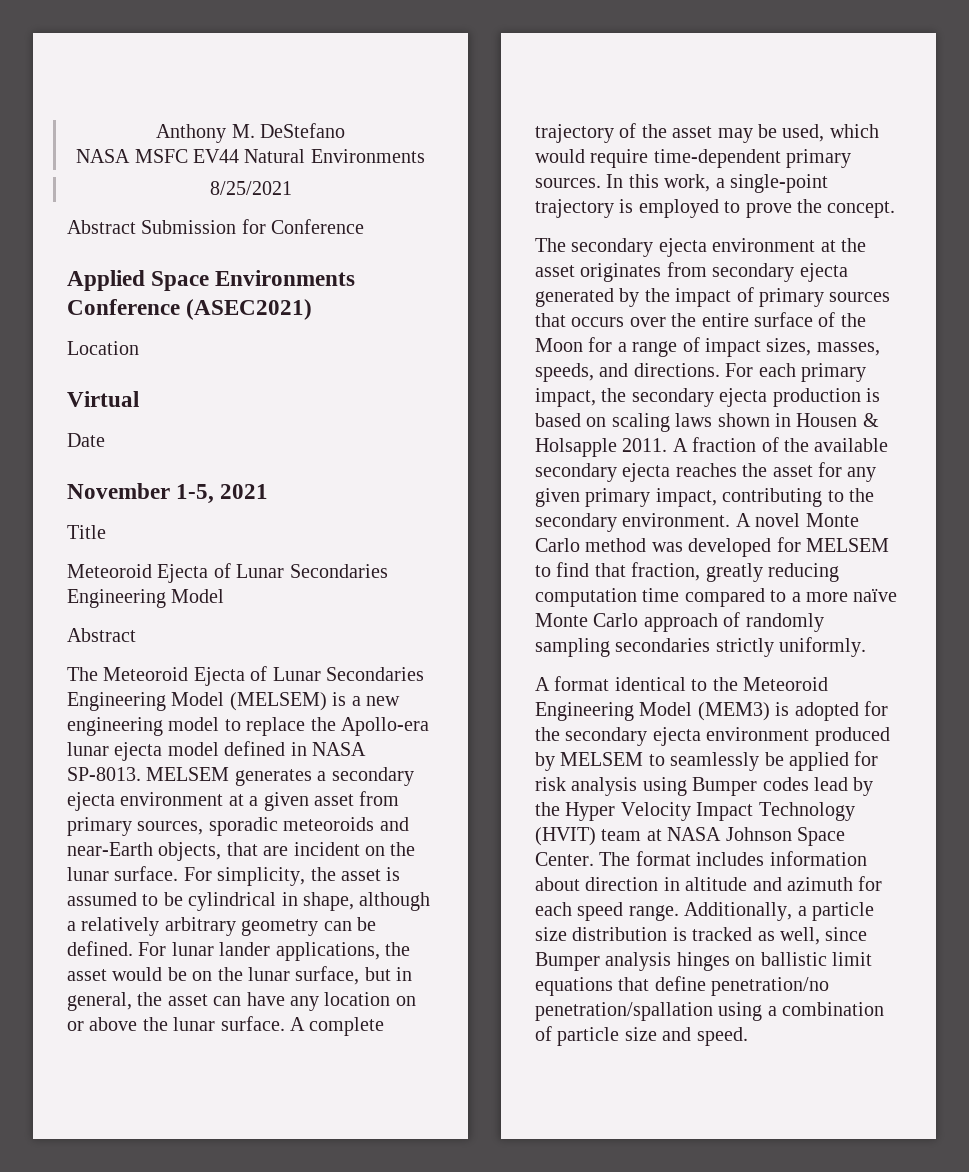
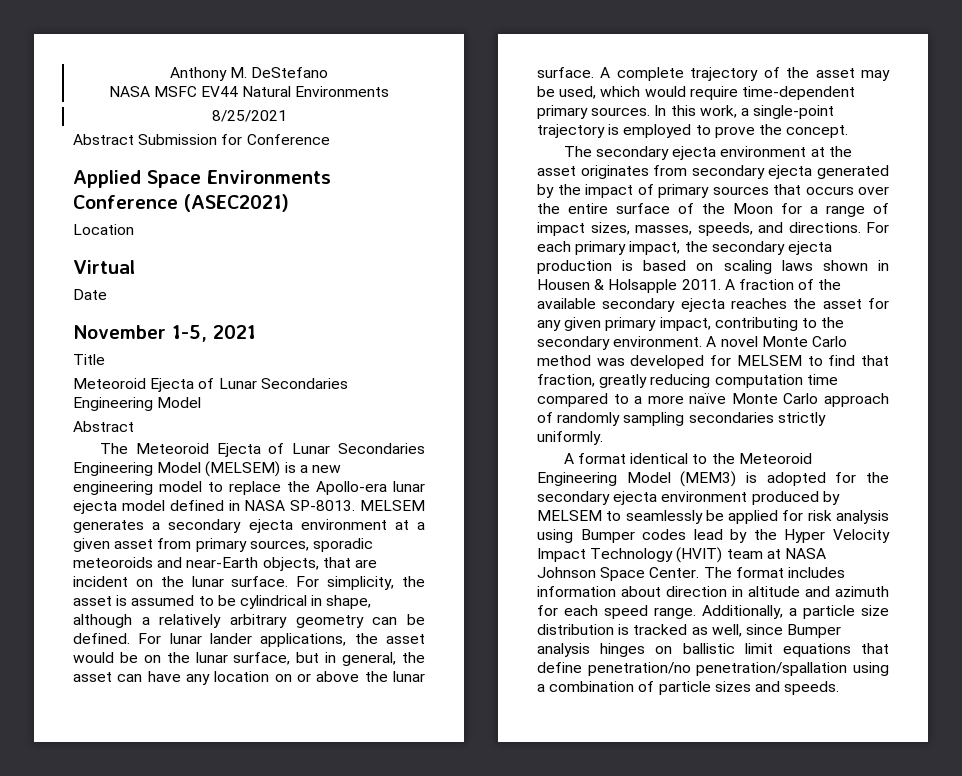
- Additionally, a particle size distribution is tracked as well, since Bumper analysis hinges on ballistic limit equations that define penetration/no penetration/spallation using a combination of particle size and speed.
+ Additionally, a particle size distribution is tracked as well, since Bumper analysis hinges on ballistic limit equations that define penetration/no penetration/spallation using a combination of particle sizes and speeds.

